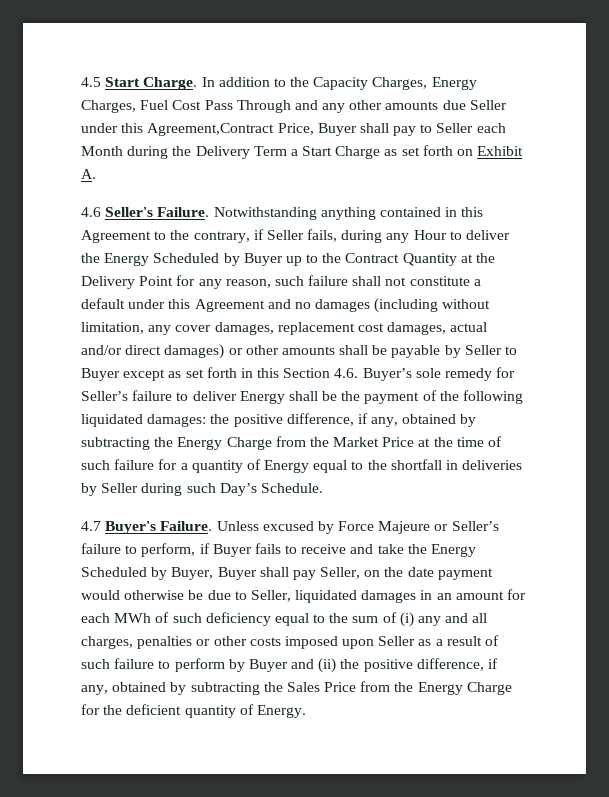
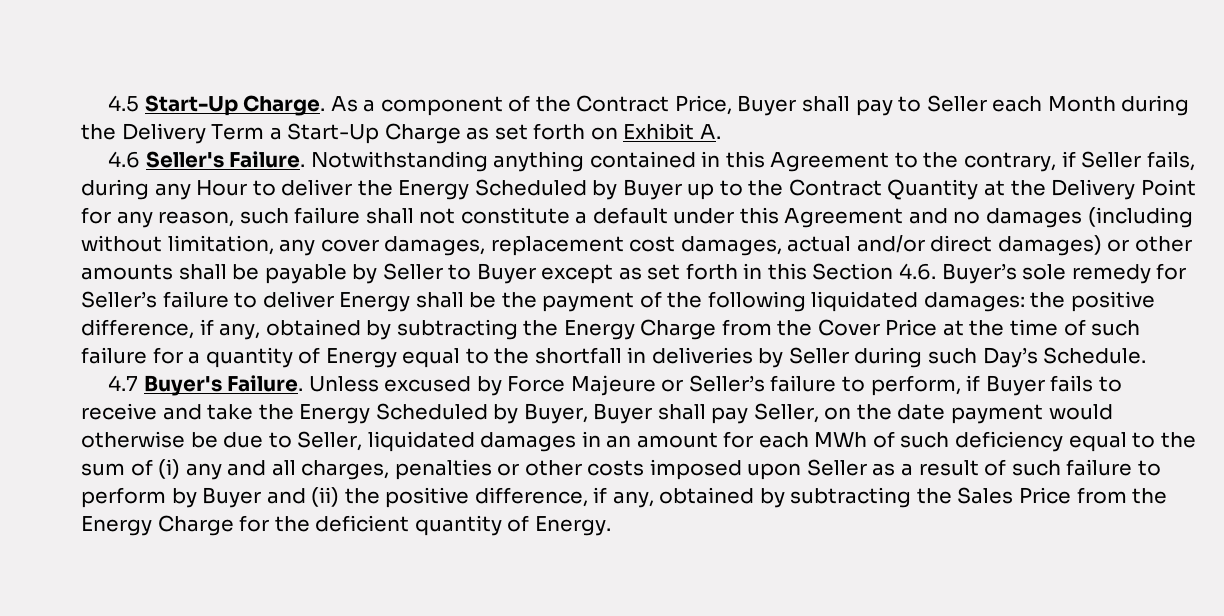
- 4.5 Start Charge. In addition to the Capacity Charges, Energy Charges, Fuel Cost Pass Through and any other amounts due Seller under this Agreement,Contract Price, Buyer shall pay to Seller each Month during the Delivery Term a Start Charge as set forth on Exhibit A.
+ 4.5 Start-Up Charge. As a component of the Contract Price, Buyer shall pay to Seller each Month during the Delivery Term a Start-Up Charge as set forth on Exhibit A.
- the positive difference, if any, obtained by subtracting the Energy Charge from the Market Price at the time of such failure for a quantity of Energy equal to the shortfall in deliveries by Seller during such Day’s Schedule.
+ the positive difference, if any, obtained by subtracting the Energy Charge from the Cover Price at the time of such failure for a quantity of Energy equal to the shortfall in deliveries by Seller during such Day’s Schedule.

